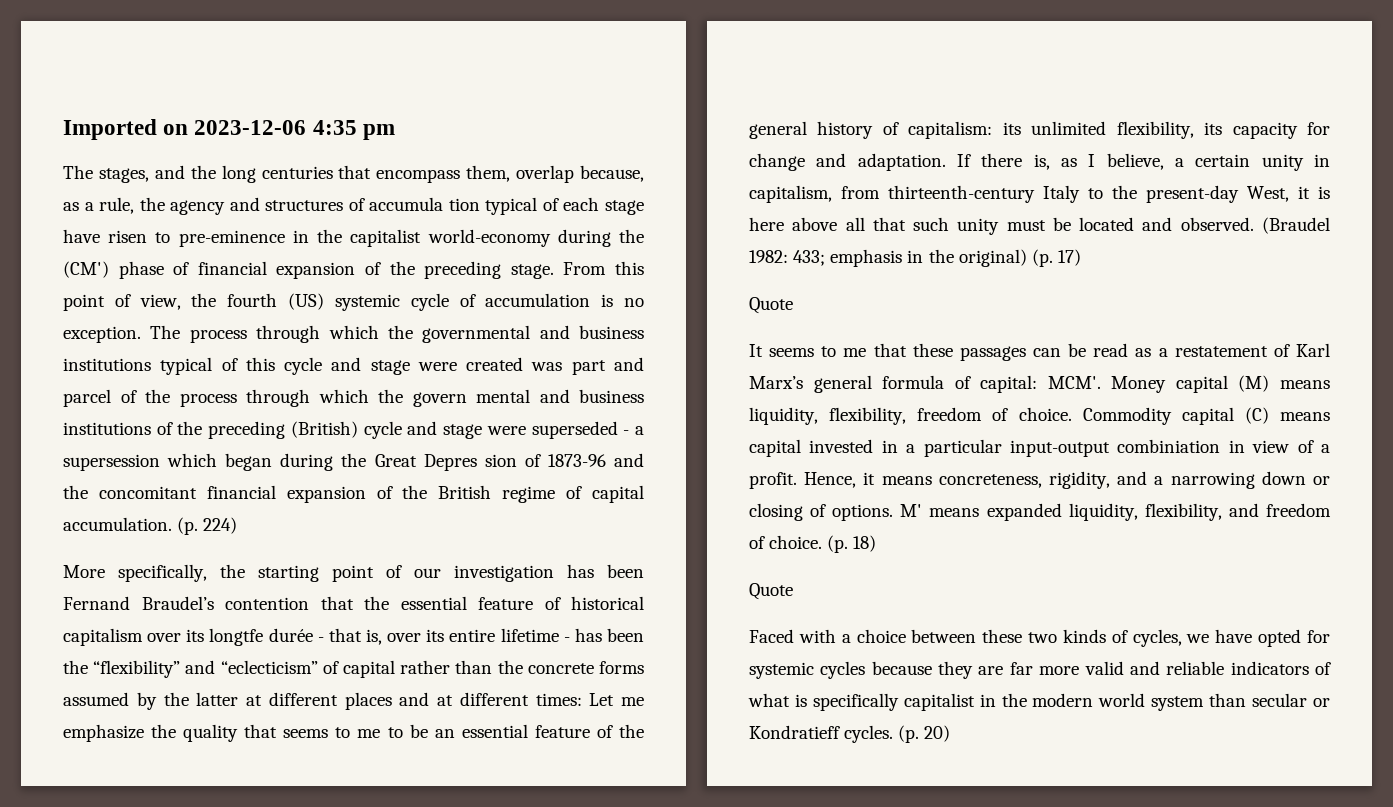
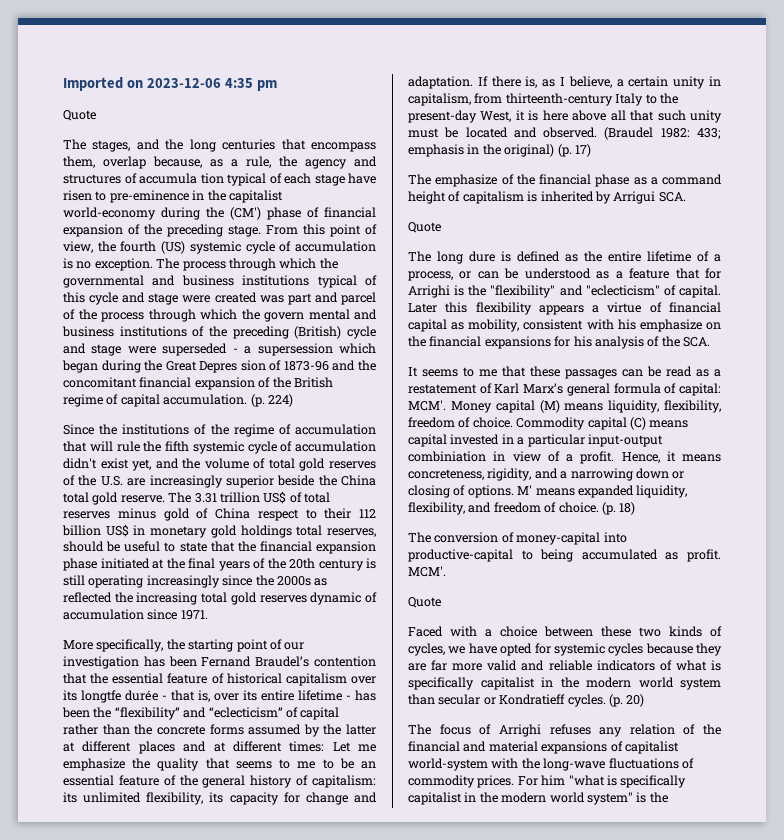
  Imported on 2023-12-06 4:35 pm
+ Quote
+ Since the institutions of the regime of accumulation that will rule the fifth systemic cycle of accumulation didn't exist yet, and the volume of total gold reserves of the U.S. are increasingly superior beside the China total gold reserve. The 3.31 trillion US$ of total reserves minus gold of China respect to their 112 billion US$ in monetary gold holdings total reserves, should be useful to state that the financial expansion phase initiated at the final years of the 20th century is still operating increasingly since the 2000s as reflected the increasing total gold reserves dynamic of accumulation since 1971.
  (Braudel 1982: 433; emphasis in the original) (p. 17)
+ The emphasize of the financial phase as a command height of capitalism is inherited by Arrigui SCA.
  Quote
+ The long dure is defined as the entire lifetime of a process, or can be understood as a feature that for Arrighi is the "flexibility" and "eclecticism" of capital. Later this flexibility appears a virtue of financial capital as mobility, consistent with his emphasize on the financial expansions for his analysis of the SCA.
+ The conversion of money-capital into productive-capital to being accumulated as profit. MCM'.
+ The focus of Arrighi refuses any relation of the financial and material expansions of capitalist world-system with the long-wave fluctuations of commodity prices. For him "what is specifically capitalist in the modern world system" is the

